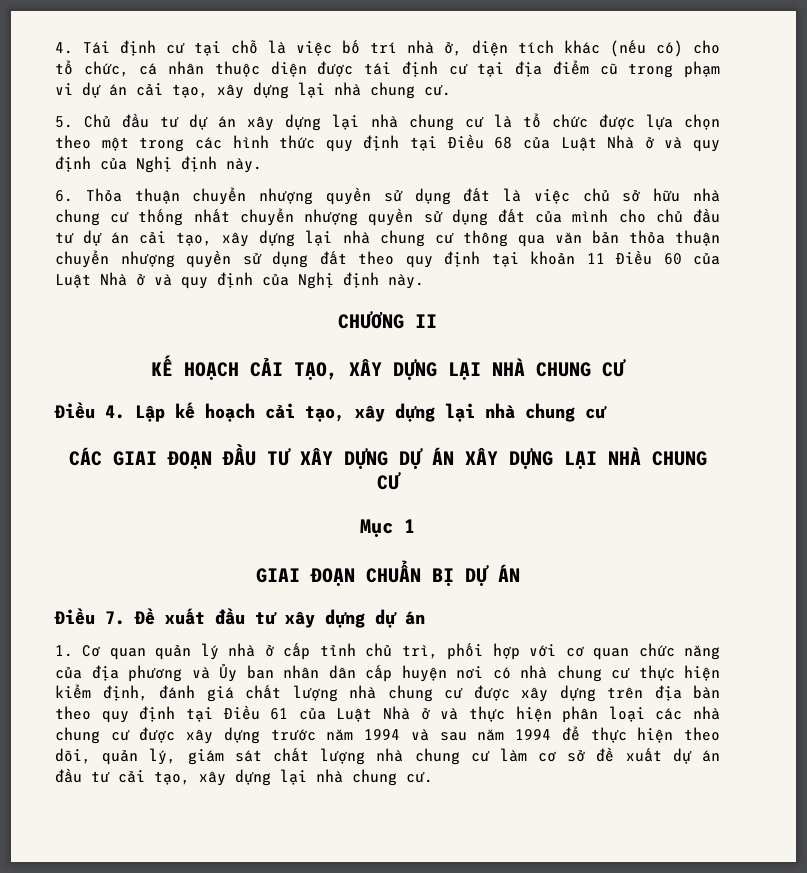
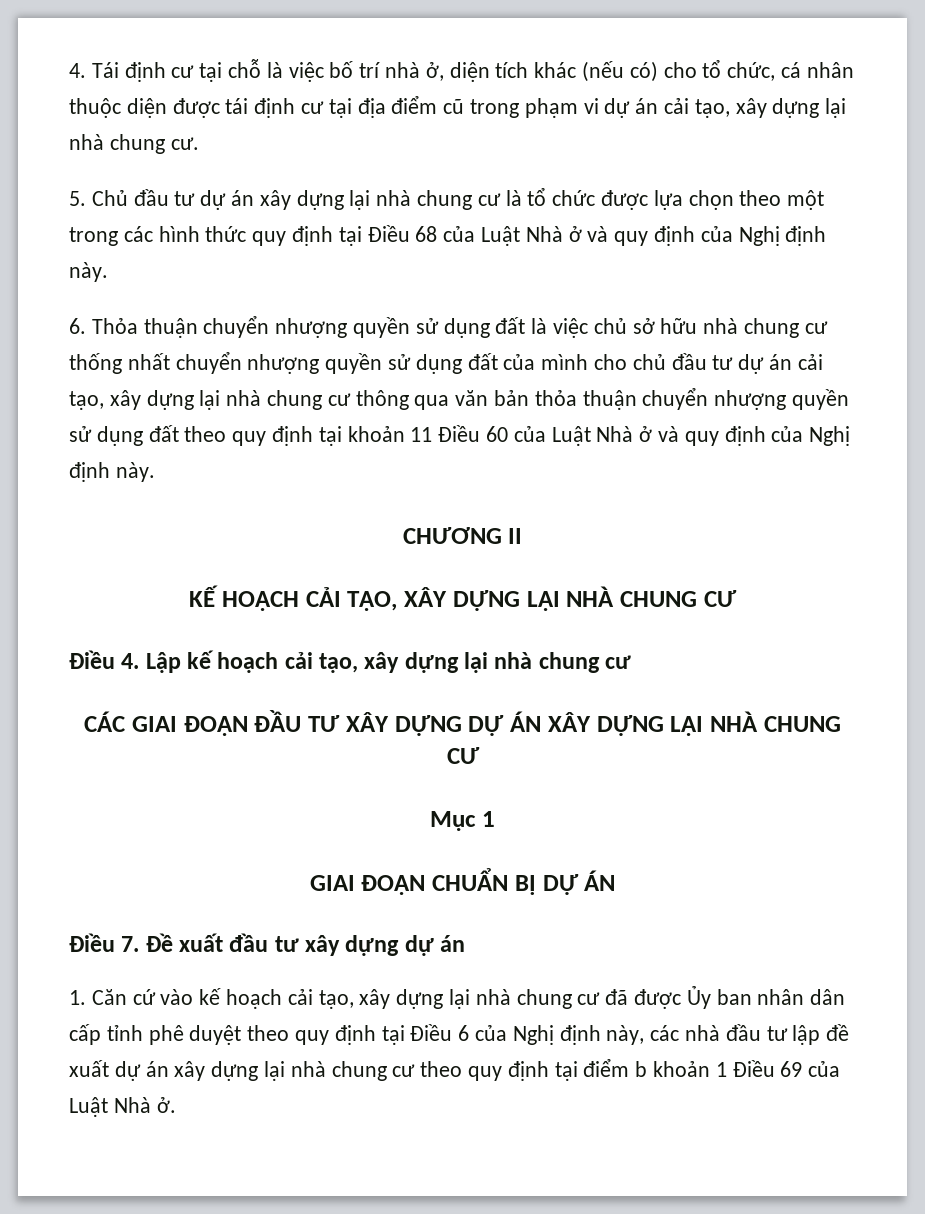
- 1. Cơ quan quản lý nhà ở cấp tỉnh chủ trì, phối hợp với cơ quan chức năng của địa phương và Ủy ban nhân dân cấp huyện nơi có nhà chung cư thực hiện kiểm định, đánh giá chất lượng nhà chung cư được xây dựng trên địa bàn theo quy định tại Điều 61 của Luật Nhà ở và thực hiện phân loại các nhà chung cư được xây dựng trước năm 1994 và sau năm 1994 để thực hiện theo dõi, quản lý, giám sát chất lượng nhà chung cư làm cơ sở đề xuất dự án đầu tư cải tạo, xây dựng lại nhà chung cư.
+ 1. Căn cứ vào kế hoạch cải tạo, xây dựng lại nhà chung cư đã được Ủy ban nhân dân cấp tỉnh phê duyệt theo quy định tại Điều 6 của Nghị định này, các nhà đầu tư lập đề xuất dự án xây dựng lại nhà chung cư theo quy định tại điểm b khoản 1 Điều 69 của Luật Nhà ở.

